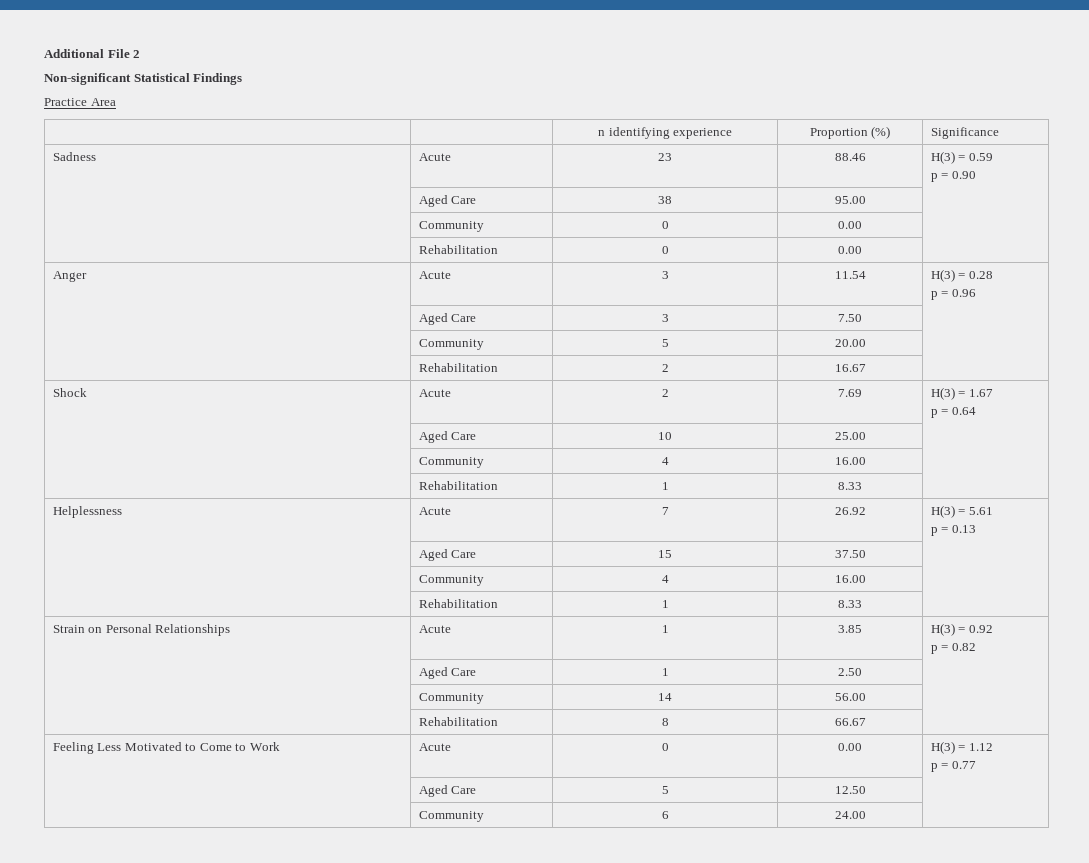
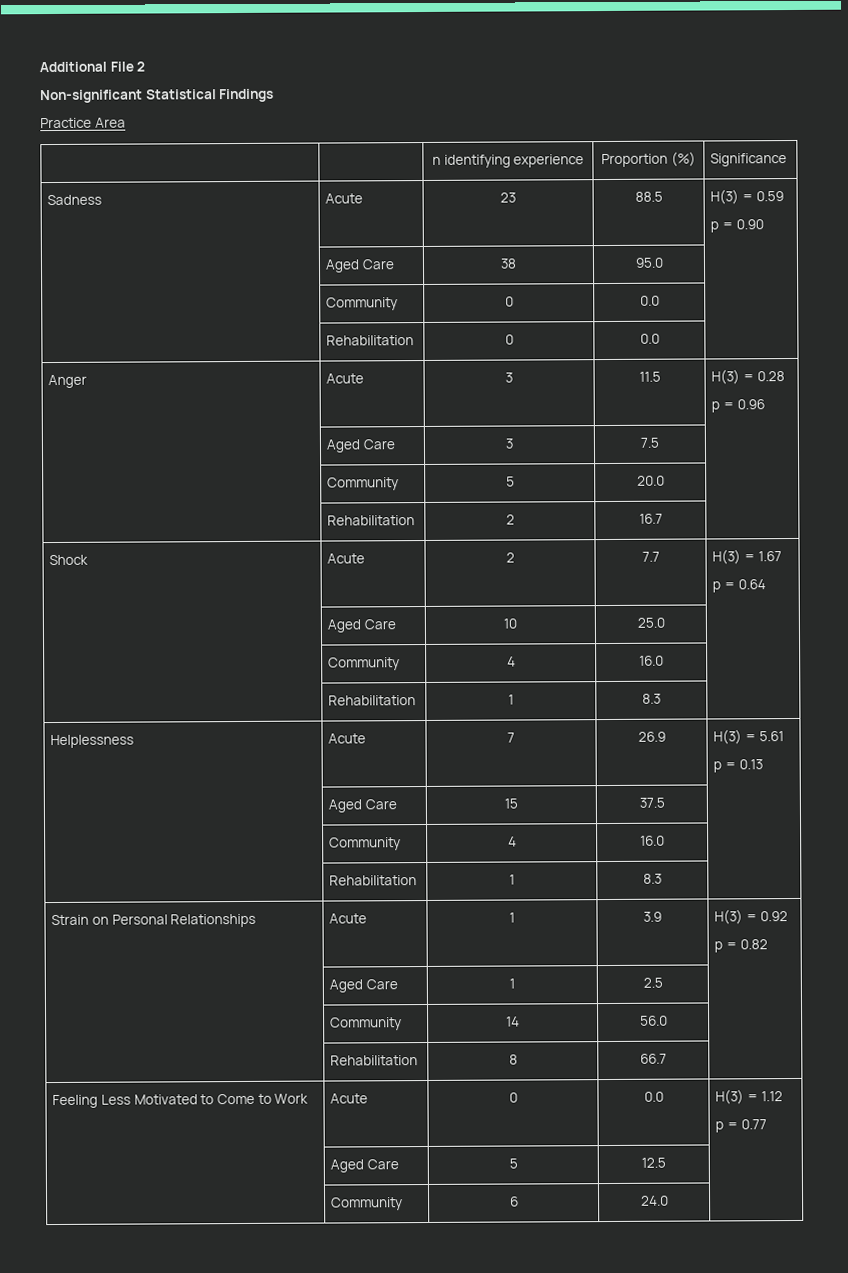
- Sadness | Acute | 23 | 88.46 | H(3) = 0.59
+ Sadness | Acute | 23 | 88.5 | H(3) = 0.59
- | Aged Care | 38 | 95.00 |
+ | Aged Care | 38 | 95.0 |
- | Community | 0 | 0.00 |
+ | Community | 0 | 0.0 |
- | Rehabilitation | 0 | 0.00 |
+ | Rehabilitation | 0 | 0.0 |
- Anger | Acute | 3 | 11.54 | H(3) = 0.28
+ Anger | Acute | 3 | 11.5 | H(3) = 0.28
- | Aged Care | 3 | 7.50 |
+ | Aged Care | 3 | 7.5 |
- | Community | 5 | 20.00 |
+ | Community | 5 | 20.0 |
- | Rehabilitation | 2 | 16.67 |
+ | Rehabilitation | 2 | 16.7 |
- Shock | Acute | 2 | 7.69 | H(3) = 1.67
+ Shock | Acute | 2 | 7.7 | H(3) = 1.67
- | Aged Care | 10 | 25.00 |
- | Community | 4 | 16.00 |
- | Rehabilitation | 1 | 8.33 |
+ | Aged Care | 10 | 25.0 |
+ | Community | 4 | 16.0 |
+ | Rehabilitation | 1 | 8.3 |
- Helplessness | Acute | 7 | 26.92 | H(3) = 5.61
+ Helplessness | Acute | 7 | 26.9 | H(3) = 5.61
- | Aged Care | 15 | 37.50 |
- | Community | 4 | 16.00 |
- | Rehabilitation | 1 | 8.33 |
+ | Aged Care | 15 | 37.5 |
+ | Community | 4 | 16.0 |
+ | Rehabilitation | 1 | 8.3 |
- Strain on Personal Relationships | Acute | 1 | 3.85 | H(3) = 0.92
+ Strain on Personal Relationships | Acute | 1 | 3.9 | H(3) = 0.92
- | Aged Care | 1 | 2.50 |
+ | Aged Care | 1 | 2.5 |
- | Community | 14 | 56.00 |
+ | Community | 14 | 56.0 |
- | Rehabilitation | 8 | 66.67 |
+ | Rehabilitation | 8 | 66.7 |
- Feeling Less Motivated to Come to Work | Acute | 0 | 0.00 | H(3) = 1.12
+ Feeling Less Motivated to Come to Work | Acute | 0 | 0.0 | H(3) = 1.12
- | Aged Care | 5 | 12.50 |
+ | Aged Care | 5 | 12.5 |
- | Community | 6 | 24.00 |
+ | Community | 6 | 24.0 |

